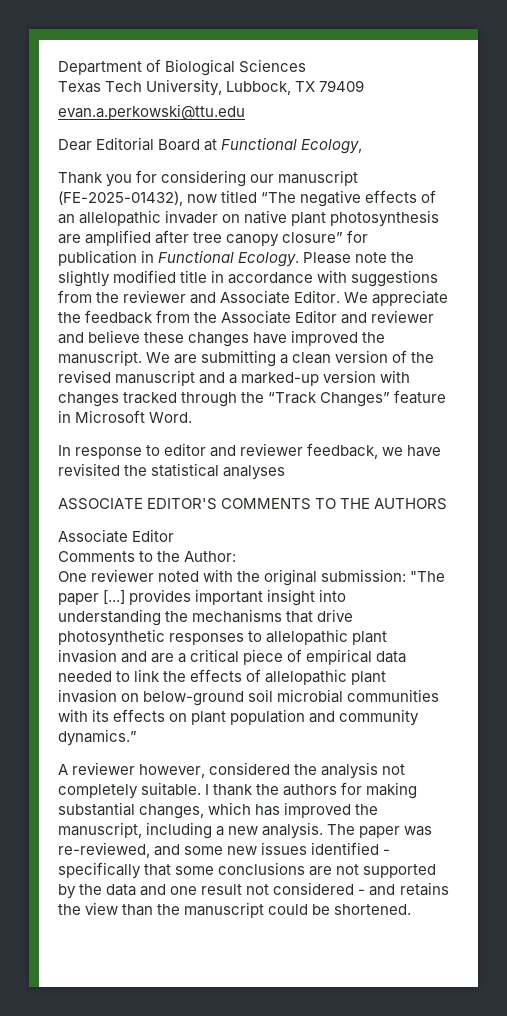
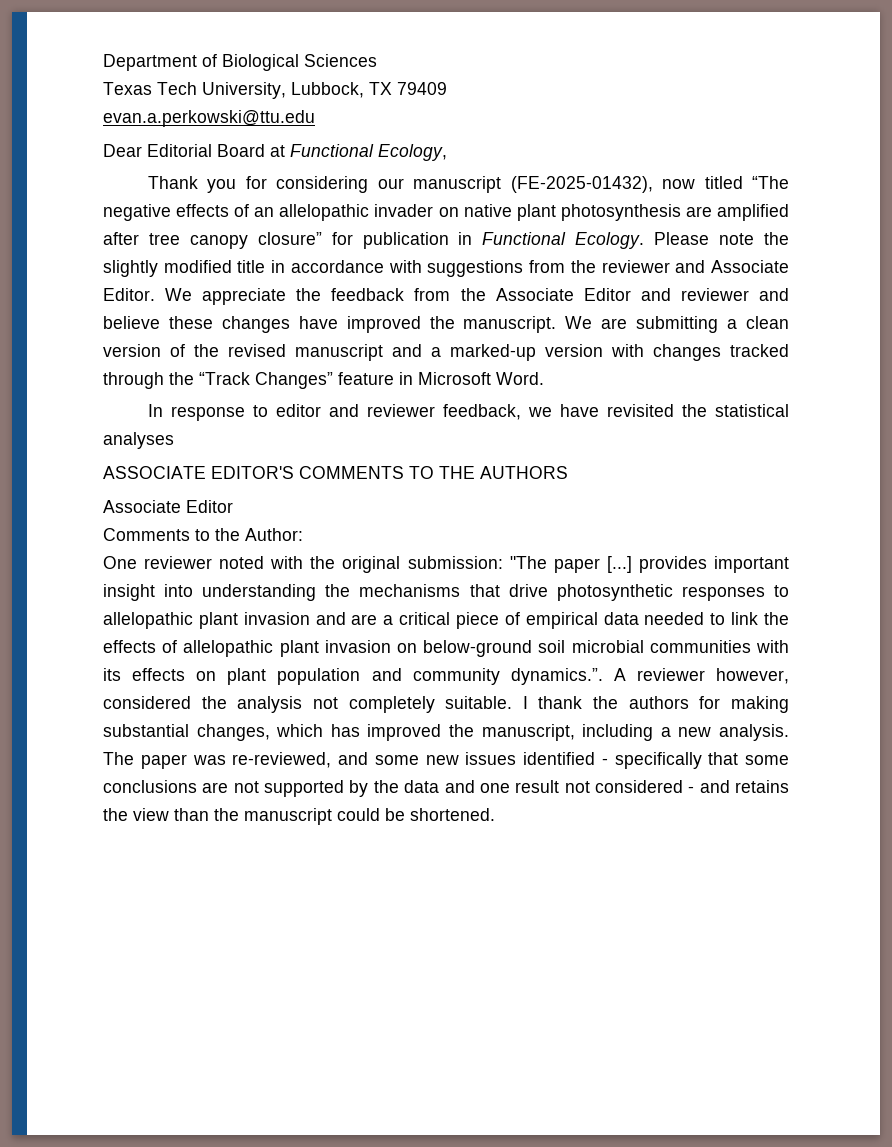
- "The paper [...] provides important insight into understanding the mechanisms that drive photosynthetic responses to allelopathic plant invasion and are a critical piece of empirical data needed to link the effects of allelopathic plant invasion on below-ground soil microbial communities with its effects on plant population and community dynamics.”
- A reviewer however, considered the analysis not completely suitable.
+ "The paper [...] provides important insight into understanding the mechanisms that drive photosynthetic responses to allelopathic plant invasion and are a critical piece of empirical data needed to link the effects of allelopathic plant invasion on below-ground soil microbial communities with its effects on plant population and community dynamics.”. A reviewer however, considered the analysis not completely suitable.

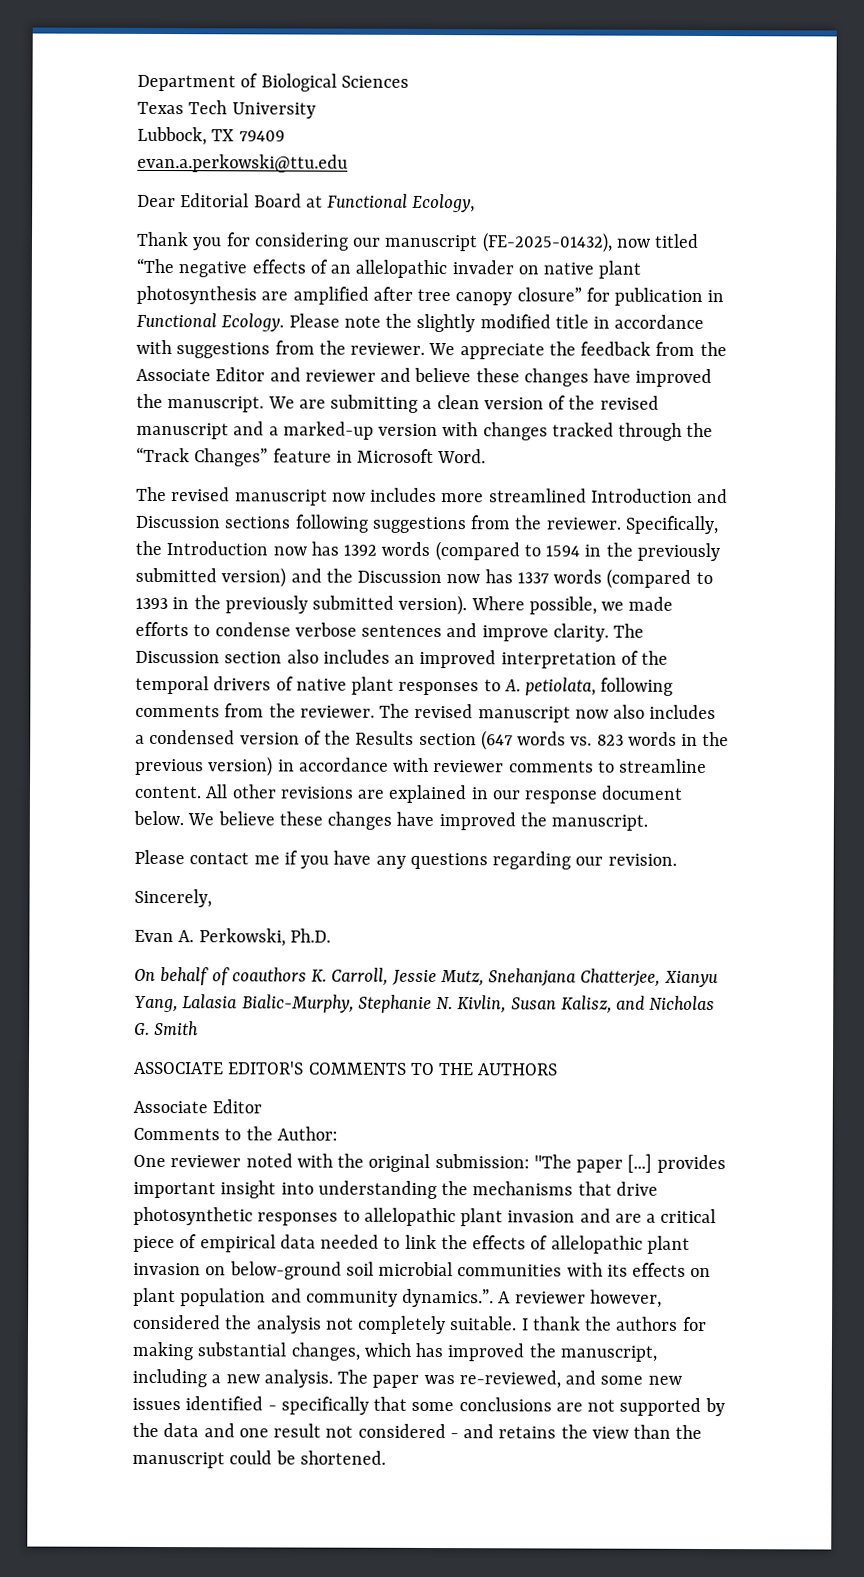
- Texas Tech University, Lubbock, TX 79409
+ Texas Tech University
+ Lubbock, TX 79409
- Please note the slightly modified title in accordance with suggestions from the reviewer and Associate Editor.
+ Please note the slightly modified title in accordance with suggestions from the reviewer.
- In response to editor and reviewer feedback, we have revisited the statistical analyses
+ The revised manuscript now includes more streamlined Introduction and Discussion sections following suggestions from the reviewer. Specifically, the Introduction now has 1392 words (compared to 1594 in the previously submitted version) and the Discussion now has 1337 words (compared to 1393 in the previously submitted version). Where possible, we made efforts to condense verbose sentences and improve clarity. The Discussion section also includes an improved interpretation of the temporal drivers of native plant responses to A. petiolata, following comments from the reviewer. The revised manuscript now also includes a condensed version of the Results section (647 words vs. 823 words in the previous version) in accordance with reviewer comments to streamline content. All other revisions are explained in our response document below. We believe these changes have improved the manuscript.
+ Please contact me if you have any questions regarding our revision.
+ Sincerely,
+ Evan A. Perkowski, Ph.D.
+ On behalf of coauthors K. Carroll, Jessie Mutz, Snehanjana Chatterjee, Xianyu Yang, Lalasia Bialic-Murphy, Stephanie N. Kivlin, Susan Kalisz, and Nicholas G. Smith

